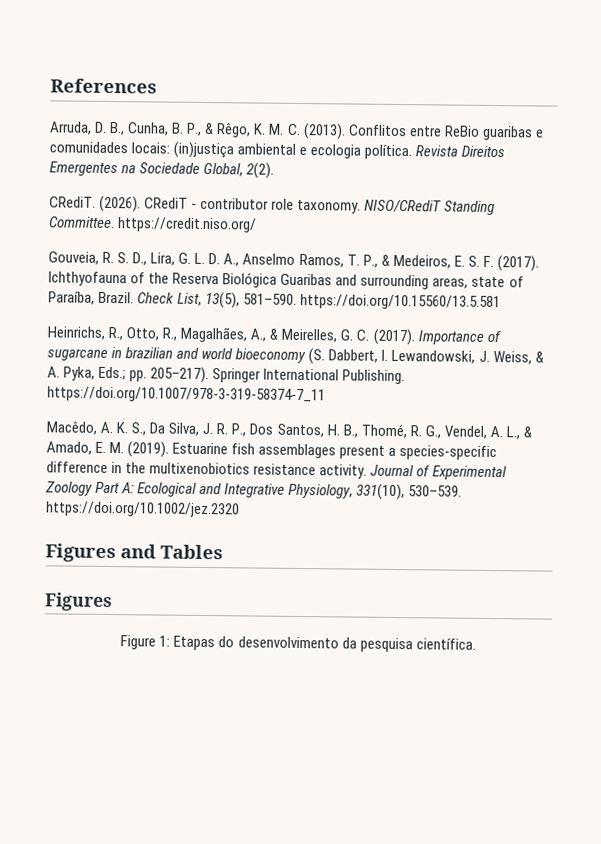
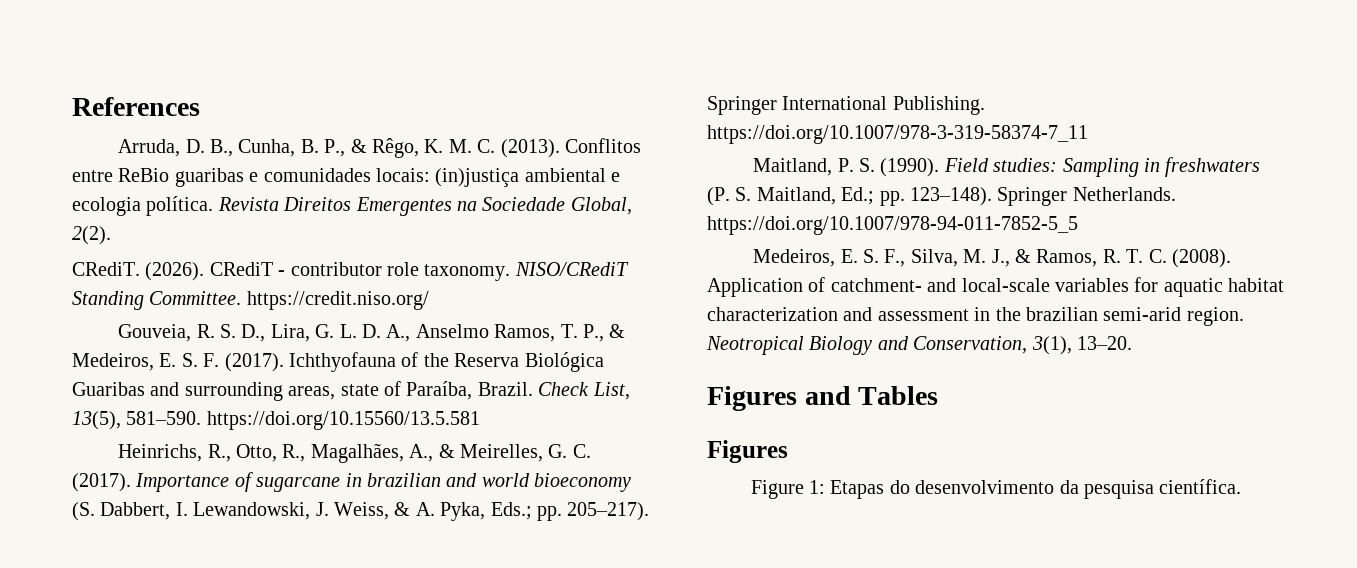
- Macêdo, A. K. S., Da Silva, J. R. P., Dos Santos, H. B., Thomé, R. G., Vendel, A. L., & Amado, E. M. (2019). Estuarine fish assemblages present a species-specific difference in the multixenobiotics resistance activity. Journal of Experimental Zoology Part A: Ecological and Integrative Physiology, 331(10), 530–539. https://doi.org/10.1002/jez.2320
+ Maitland, P. S. (1990). Field studies: Sampling in freshwaters (P. S. Maitland, Ed.; pp. 123–148). Springer Netherlands. https://doi.org/10.1007/978-94-011-7852-5_5
+ Medeiros, E. S. F., Silva, M. J., & Ramos, R. T. C. (2008). Application of catchment- and local-scale variables for aquatic habitat characterization and assessment in the brazilian semi-arid region. Neotropical Biology and Conservation, 3(1), 13–20.

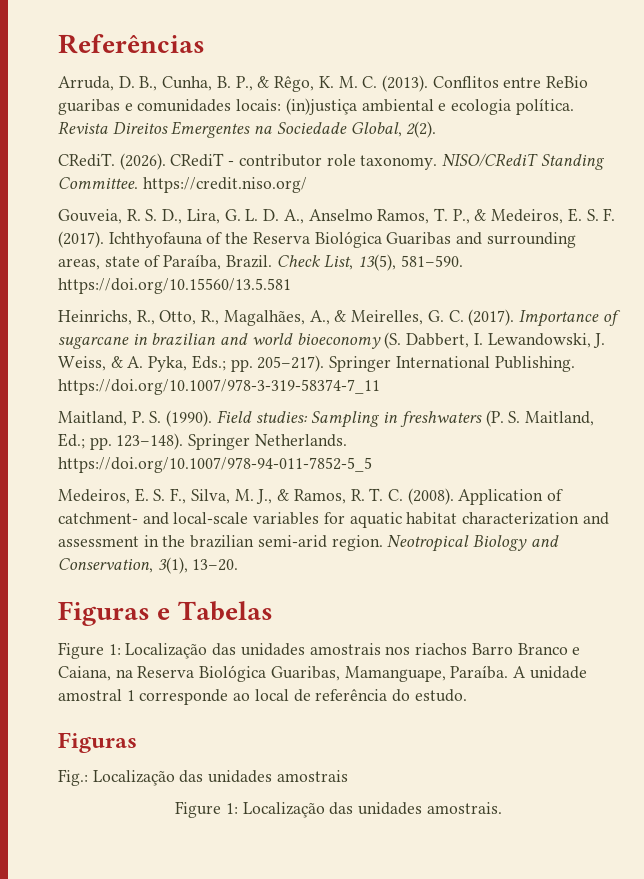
- References
+ Referências
- Figures and Tables
- Figures
- Figure 1: Etapas do desenvolvimento da pesquisa científica.
+ Figuras e Tabelas
+ Figure 1: Localização das unidades amostrais nos riachos Barro Branco e Caiana, na Reserva Biológica Guaribas, Mamanguape, Paraíba. A unidade amostral 1 corresponde ao local de referência do estudo.
+ Figuras
+ Fig.: Localização das unidades amostrais
+ Figure 1: Localização das unidades amostrais.

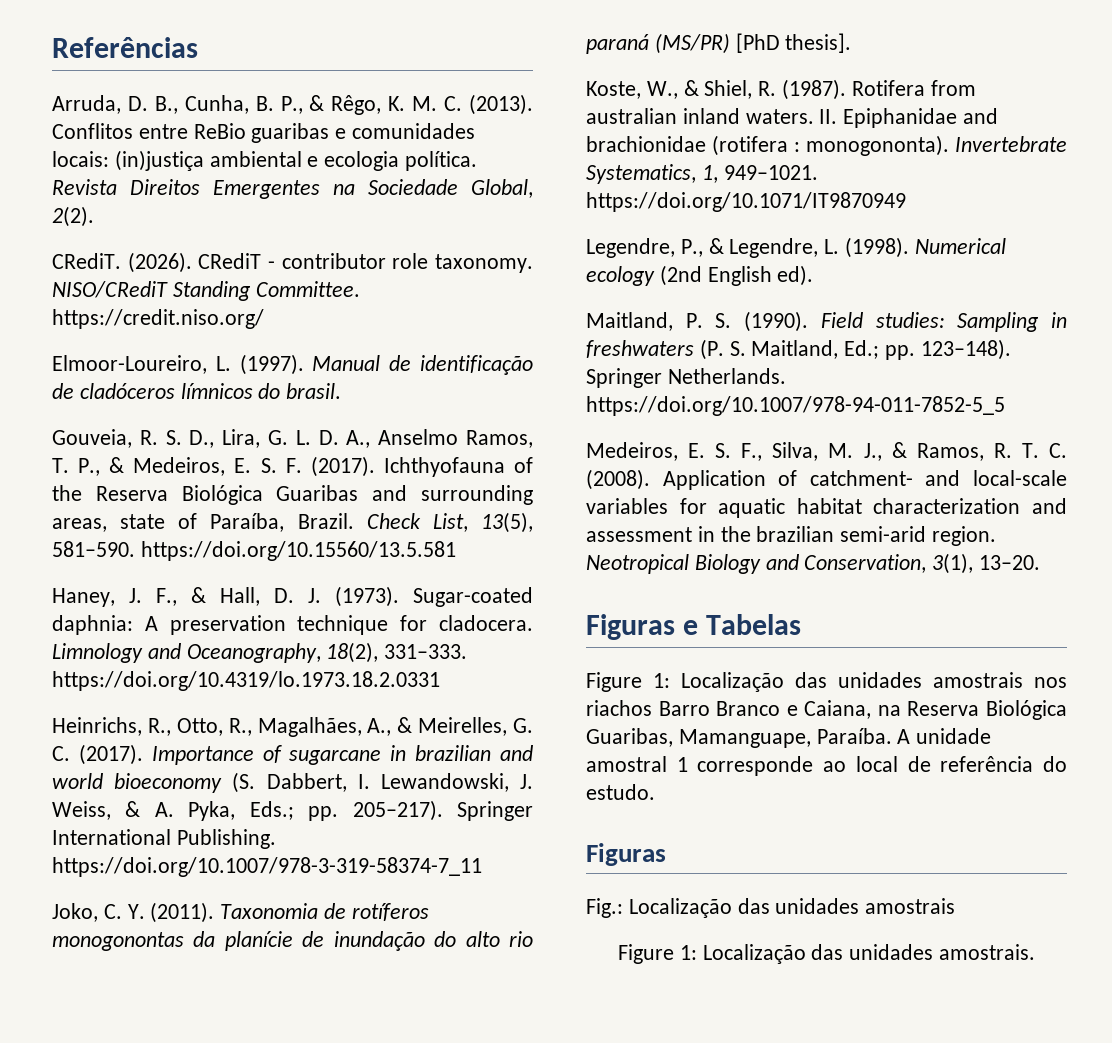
+ Elmoor-Loureiro, L. (1997). Manual de identificação de cladóceros límnicos do brasil.
+ Haney, J. F., & Hall, D. J. (1973). Sugar-coated daphnia: A preservation technique for cladocera. Limnology and Oceanography, 18(2), 331–333. https://doi.org/10.4319/lo.1973.18.2.0331
+ Joko, C. Y. (2011). Taxonomia de rotíferos monogonontas da planície de inundação do alto rio paraná (MS/PR) [PhD thesis].
+ Koste, W., & Shiel, R. (1987). Rotifera from australian inland waters. II. Epiphanidae and brachionidae (rotifera : monogononta). Invertebrate Systematics, 1, 949–1021. https://doi.org/10.1071/IT9870949
+ Legendre, P., & Legendre, L. (1998). Numerical ecology (2nd English ed).

